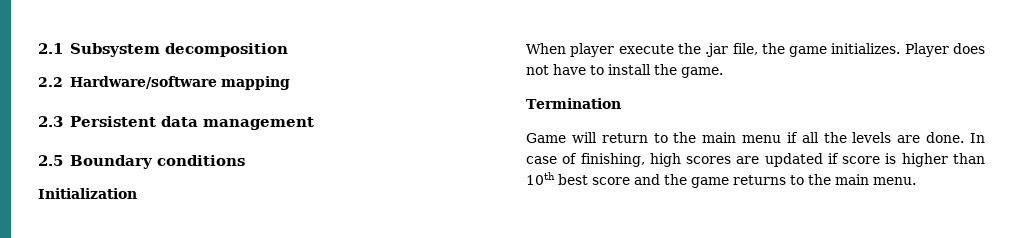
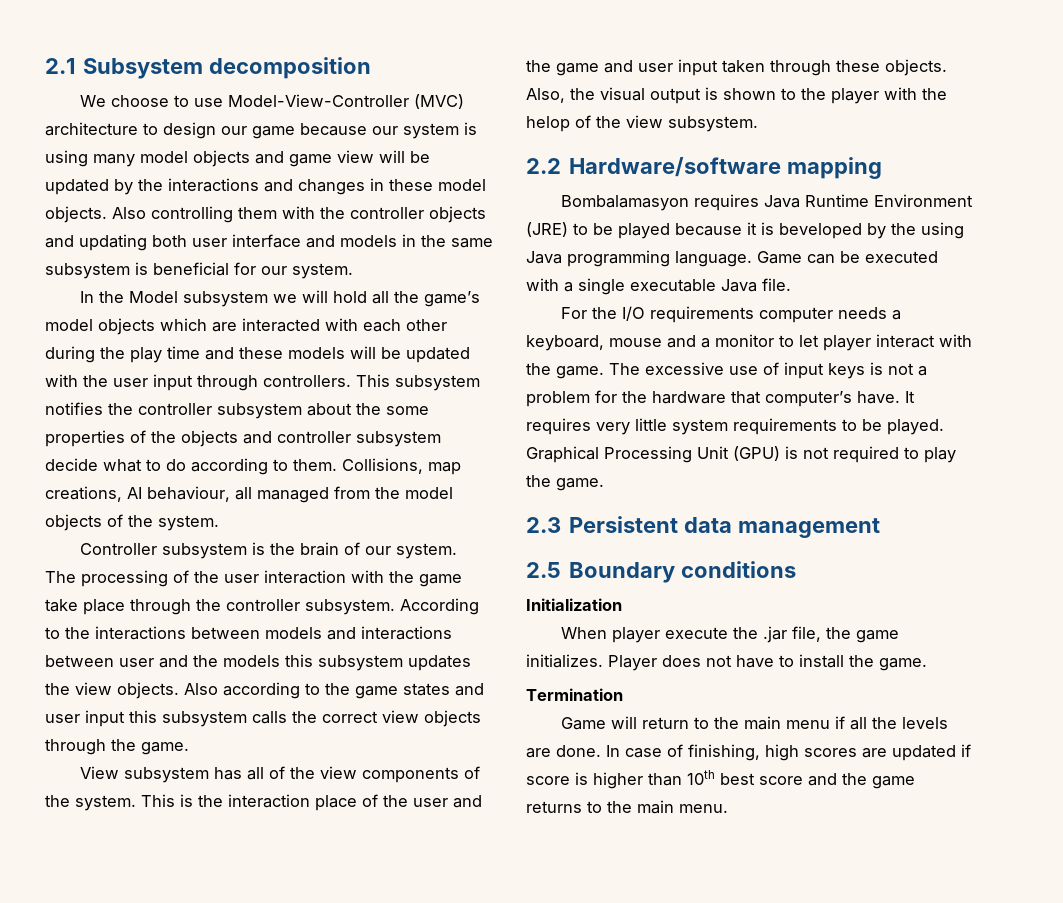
+ We choose to use Model-View-Controller (MVC) architecture to design our game because our system is using many model objects and game view will be updated by the interactions and changes in these model objects. Also controlling them with the controller objects and updating both user interface and models in the same subsystem is beneficial for our system.
+ In the Model subsystem we will hold all the game’s model objects which are interacted with each other during the play time and these models will be updated with the user input through controllers. This subsystem notifies the controller subsystem about the some properties of the objects and controller subsystem decide what to do according to them. Collisions, map creations, AI behaviour, all managed from the model objects of the system.
+ Controller subsystem is the brain of our system. The processing of the user interaction with the game take place through the controller subsystem. According to the interactions between models and interactions between user and the models this subsystem updates the view objects. Also according to the game states and user input this subsystem calls the correct view objects through the game.
+ View subsystem has all of the view components of the system. This is the interaction place of the user and the game and user input taken through these objects. Also, the visual output is shown to the player with the helop of the view subsystem.
  2.2 Hardware/software mapping
+ Bombalamasyon requires Java Runtime Environment (JRE) to be played because it is beveloped by the using Java programming language. Game can be executed with a single executable Java file.
+ For the I/O requirements computer needs a keyboard, mouse and a monitor to let player interact with the game. The excessive use of input keys is not a problem for the hardware that computer’s have. It requires very little system requirements to be played. Graphical Processing Unit (GPU) is not required to play the game.

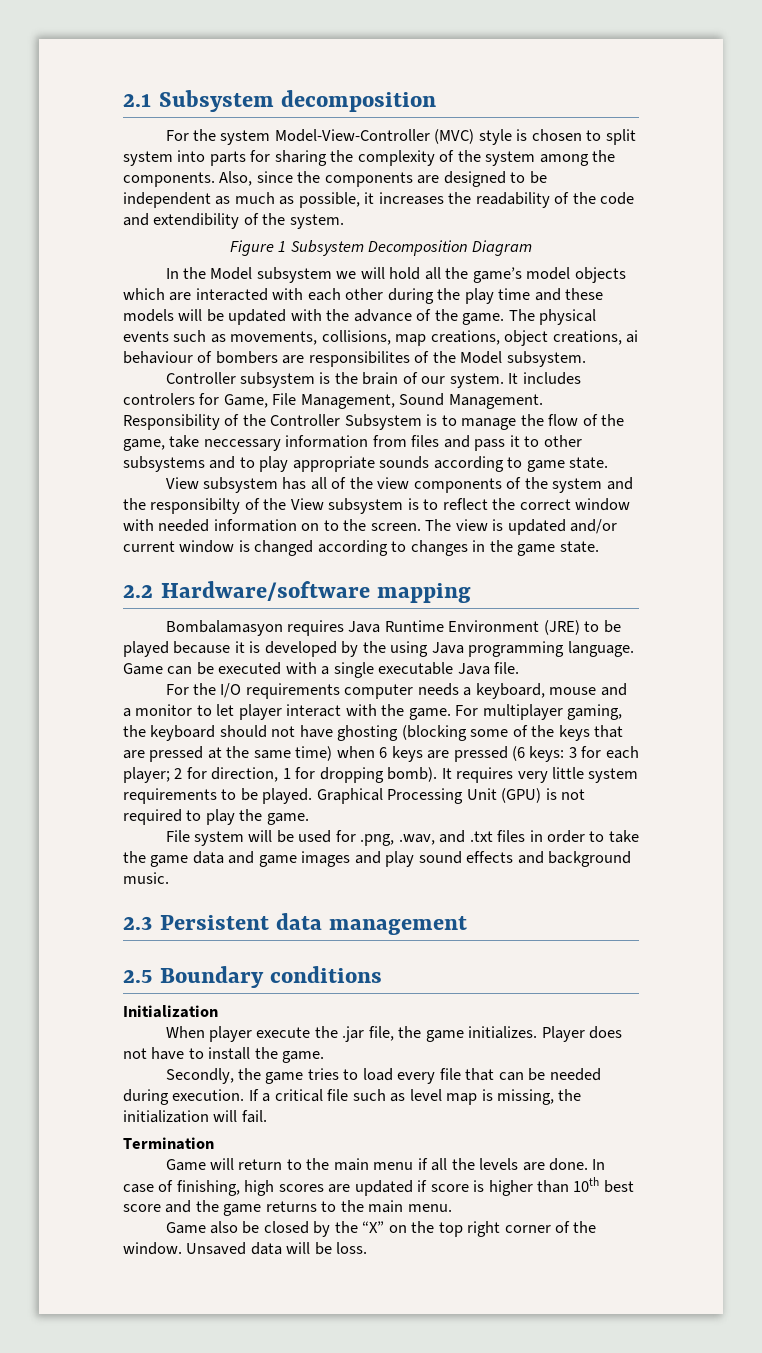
- We choose to use Model-View-Controller (MVC) architecture to design our game because our system is using many model objects and game view will be updated by the interactions and changes in these model objects. Also controlling them with the controller objects and updating both user interface and models in the same subsystem is beneficial for our system.
+ For the system Model-View-Controller (MVC) style is chosen to split system into parts for sharing the complexity of the system among the components. Also, since the components are designed to be independent as much as possible, it increases the readability of the code and extendibility of the system.
+ Figure 1 Subsystem Decomposition Diagram
- In the Model subsystem we will hold all the game’s model objects which are interacted with each other during the play time and these models will be updated with the user input through controllers. This subsystem notifies the controller subsystem about the some properties of the objects and controller subsystem decide what to do according to them. Collisions, map creations, AI behaviour, all managed from the model objects of the system.
+ In the Model subsystem we will hold all the game’s model objects which are interacted with each other during the play time and these models will be updated with the advance of the game. The physical events such as movements, collisions, map creations, object creations, ai behaviour of bombers are responsibilites of the Model subsystem.
- The processing of the user interaction with the game take place through the controller subsystem. According to the interactions between models and interactions between user and the models this subsystem updates the view objects. Also according to the game states and user input this subsystem calls the correct view objects through the game.
+ It includes controlers for Game, File Management, Sound Management. Responsibility of the Controller Subsystem is to manage the flow of the game, take neccessary information from files and pass it to other subsystems and to play appropriate sounds according to game state.
- View subsystem has all of the view components of the system. This is the interaction place of the user and the game and user input taken through these objects. Also, the visual output is shown to the player with the helop of the view subsystem.
+ View subsystem has all of the view components of the system and the responsibilty of the View subsystem is to reflect the correct window with needed information on to the screen. The view is updated and/or current window is changed according to changes in the game state.
- Bombalamasyon requires Java Runtime Environment (JRE) to be played because it is beveloped by the using Java programming language.
+ Bombalamasyon requires Java Runtime Environment (JRE) to be played because it is developed by the using Java programming language.
- The excessive use of input keys is not a problem for the hardware that computer’s have.
+ For multiplayer gaming, the keyboard should not have ghosting (blocking some of the keys that are pressed at the same time) when 6 keys are pressed (6 keys: 3 for each player; 2 for direction, 1 for dropping bomb).
+ File system will be used for .png, .wav, and .txt files in order to take the game data and game images and play sound effects and background music.
+ Secondly, the game tries to load every file that can be needed during execution. If a critical file such as level map is missing, the initialization will fail.
+ Game also be closed by the “X” on the top right corner of the window. Unsaved data will be loss.

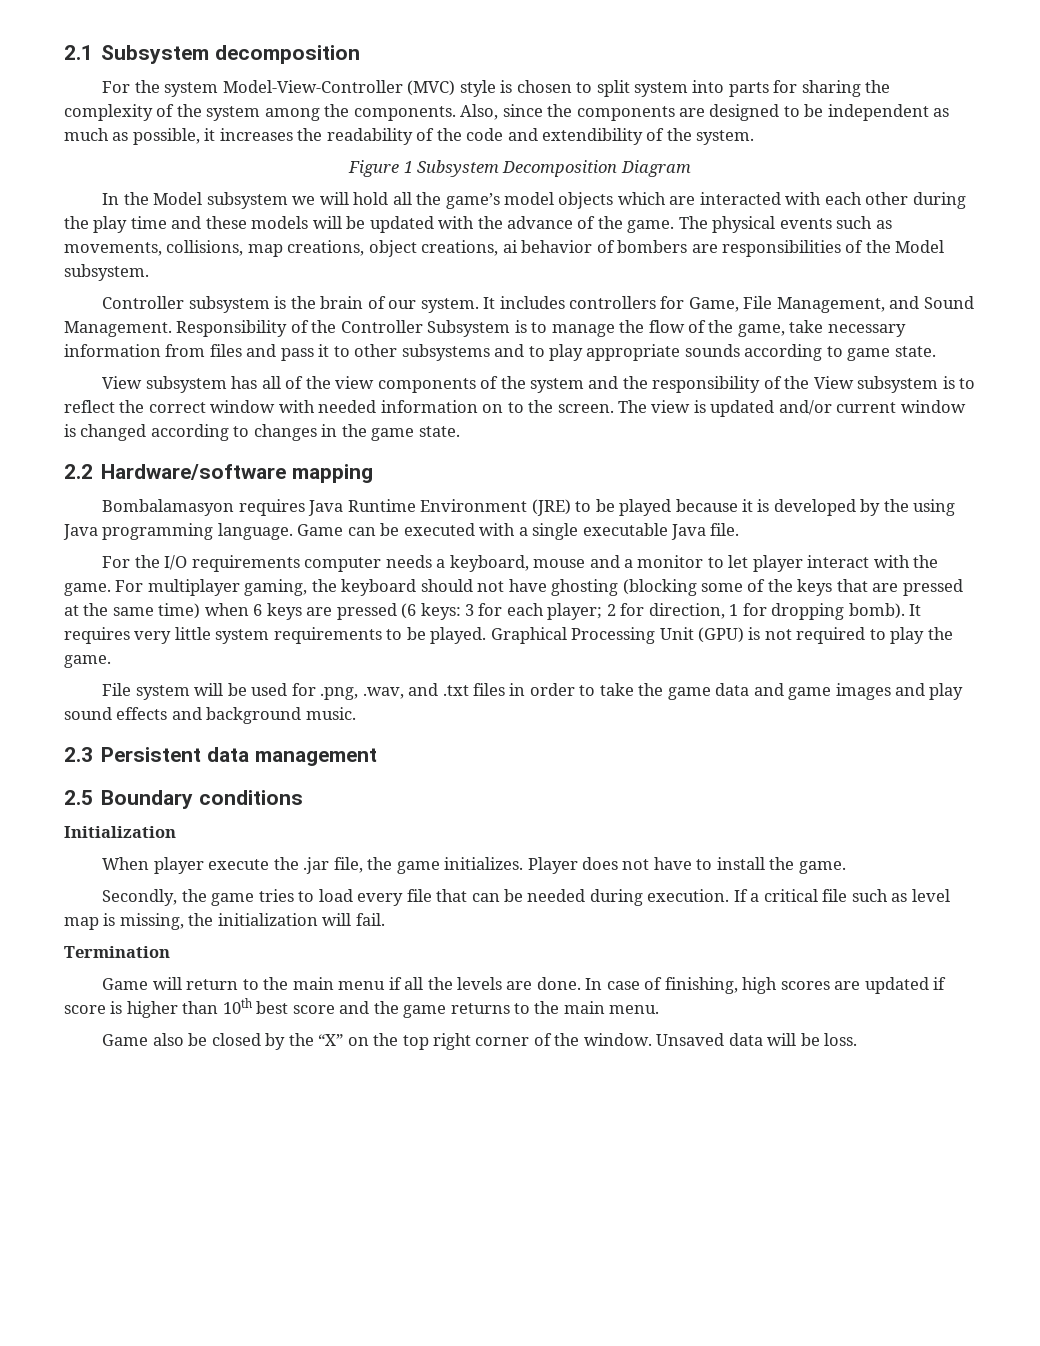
- The physical events such as movements, collisions, map creations, object creations, ai behaviour of bombers are responsibilites of the Model subsystem.
+ The physical events such as movements, collisions, map creations, object creations, ai behavior of bombers are responsibilities of the Model subsystem.
- It includes controlers for Game, File Management, Sound Management.
+ It includes controllers for Game, File Management, and Sound Management.
- Responsibility of the Controller Subsystem is to manage the flow of the game, take neccessary information from files and pass it to other subsystems and to play appropriate sounds according to game state.
+ Responsibility of the Controller Subsystem is to manage the flow of the game, take necessary information from files and pass it to other subsystems and to play appropriate sounds according to game state.
- View subsystem has all of the view components of the system and the responsibilty of the View subsystem is to reflect the correct window with needed information on to the screen.
+ View subsystem has all of the view components of the system and the responsibility of the View subsystem is to reflect the correct window with needed information on to the screen.

